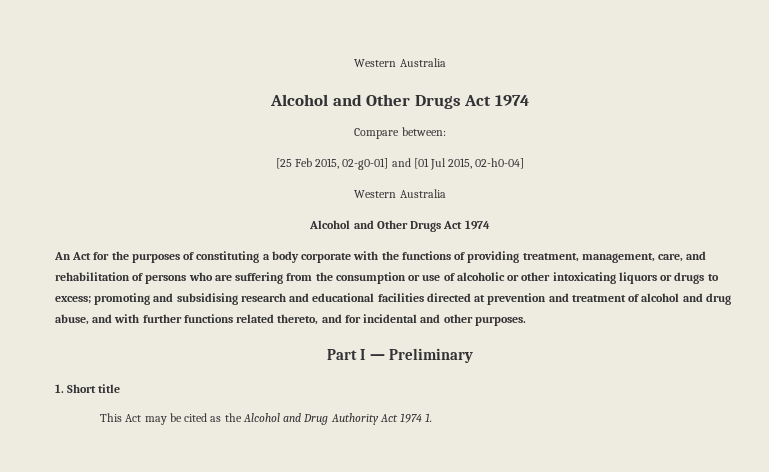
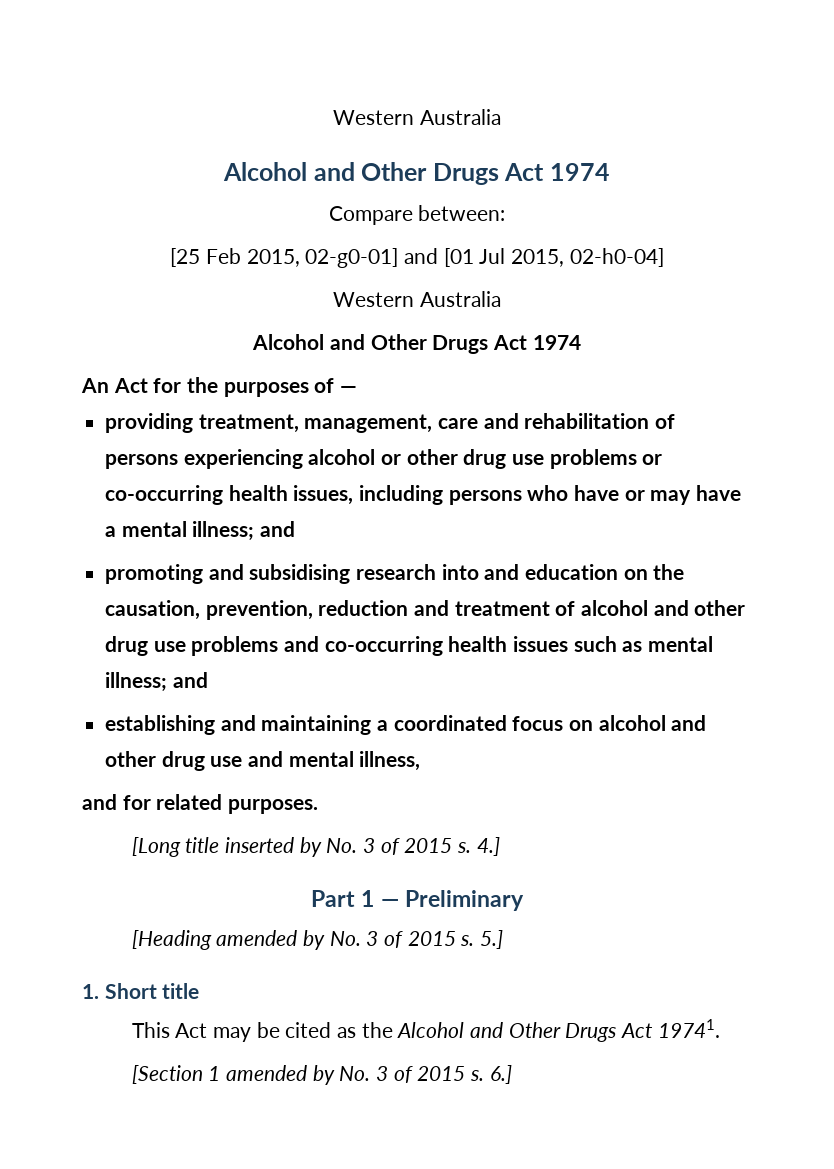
- An Act for the purposes of constituting a body corporate with the functions of providing treatment, management, care, and rehabilitation of persons who are suffering from the consumption or use of alcoholic or other intoxicating liquors or drugs to excess; promoting and subsidising research and educational facilities directed at prevention and treatment of alcohol and drug abuse, and with further functions related thereto, and for incidental and other purposes.
- Part I — Preliminary
+ An Act for the purposes of —
+ providing treatment, management, care and rehabilitation of persons experiencing alcohol or other drug use problems or co-occurring health issues, including persons who have or may have a mental illness; and
+ promoting and subsidising research into and education on the causation, prevention, reduction and treatment of alcohol and other drug use problems and co-occurring health issues such as mental illness; and
+ establishing and maintaining a coordinated focus on alcohol and other drug use and mental illness,
+ and for related purposes.
+ [Long title inserted by No. 3 of 2015 s. 4.]
+ Part 1 — Preliminary
+ [Heading amended by No. 3 of 2015 s. 5.]
- This Act may be cited as the Alcohol and Drug Authority Act 1974 1.
+ This Act may be cited as the Alcohol and Other Drugs Act 19741.
+ [Section 1 amended by No. 3 of 2015 s. 6.]

